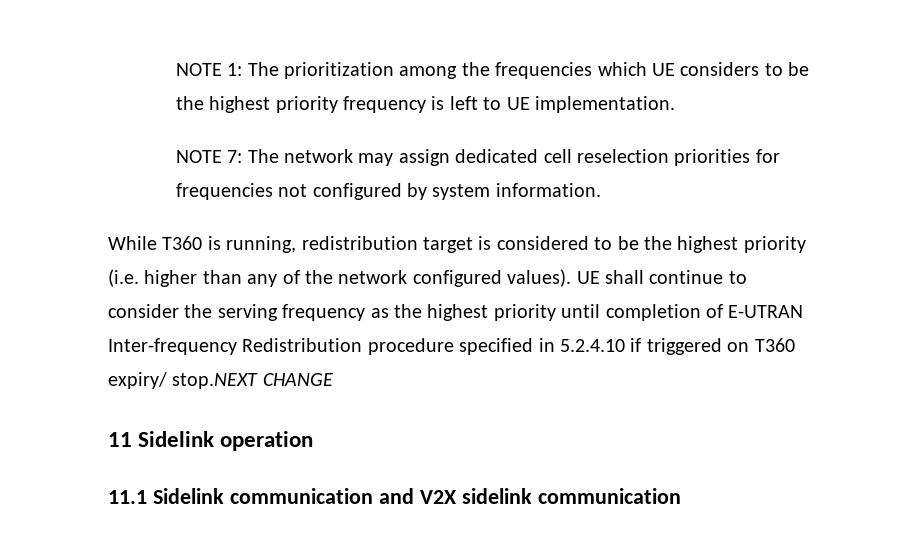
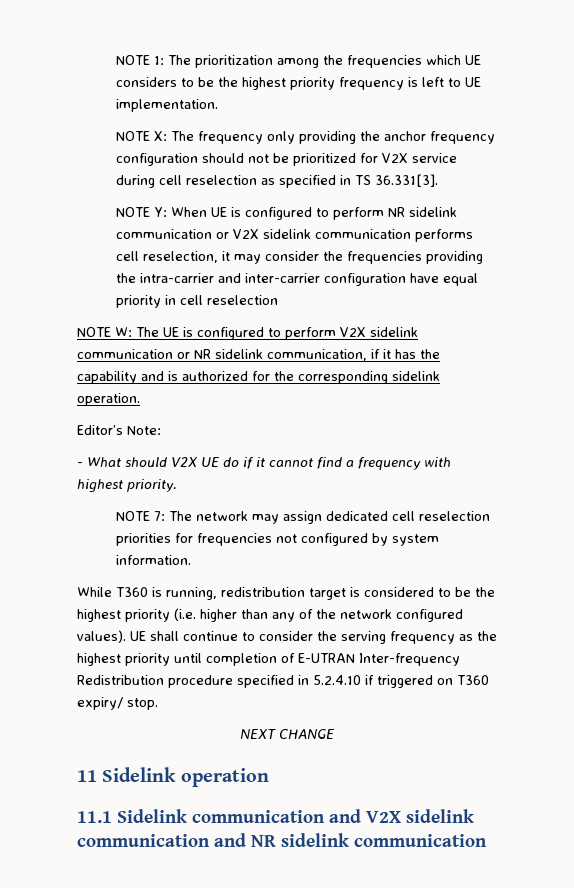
+ NOTE X: The frequency only providing the anchor frequency configuration should not be prioritized for V2X service during cell reselection as specified in TS 36.331[3].
+ NOTE Y: When UE is configured to perform NR sidelink communication or V2X sidelink communication performs cell reselection, it may consider the frequencies providing the intra-carrier and inter-carrier configuration have equal priority in cell reselection
+ NOTE W: The UE is configured to perform V2X sidelink communication or NR sidelink communication, if it has the capability and is authorized for the corresponding sidelink operation.
+ Editor’s Note:
+ - What should V2X UE do if it cannot find a frequency with highest priority.
- UE shall continue to consider the serving frequency as the highest priority until completion of E-UTRAN Inter-frequency Redistribution procedure specified in 5.2.4.10 if triggered on T360 expiry/ stop.NEXT CHANGE
+ UE shall continue to consider the serving frequency as the highest priority until completion of E-UTRAN Inter-frequency Redistribution procedure specified in 5.2.4.10 if triggered on T360 expiry/ stop.
+ NEXT CHANGE
- 11.1 Sidelink communication and V2X sidelink communication
+ 11.1 Sidelink communication and V2X sidelink communication and NR sidelink communication

